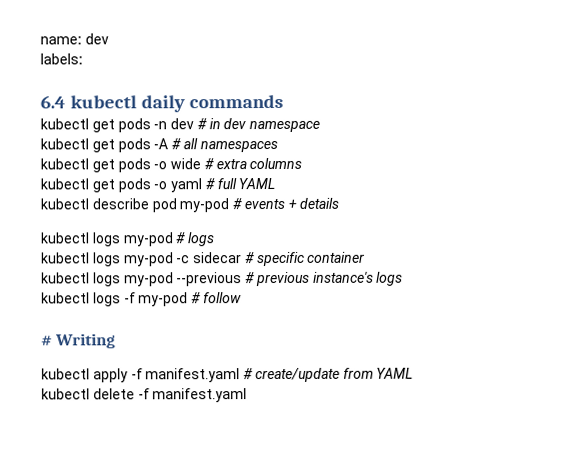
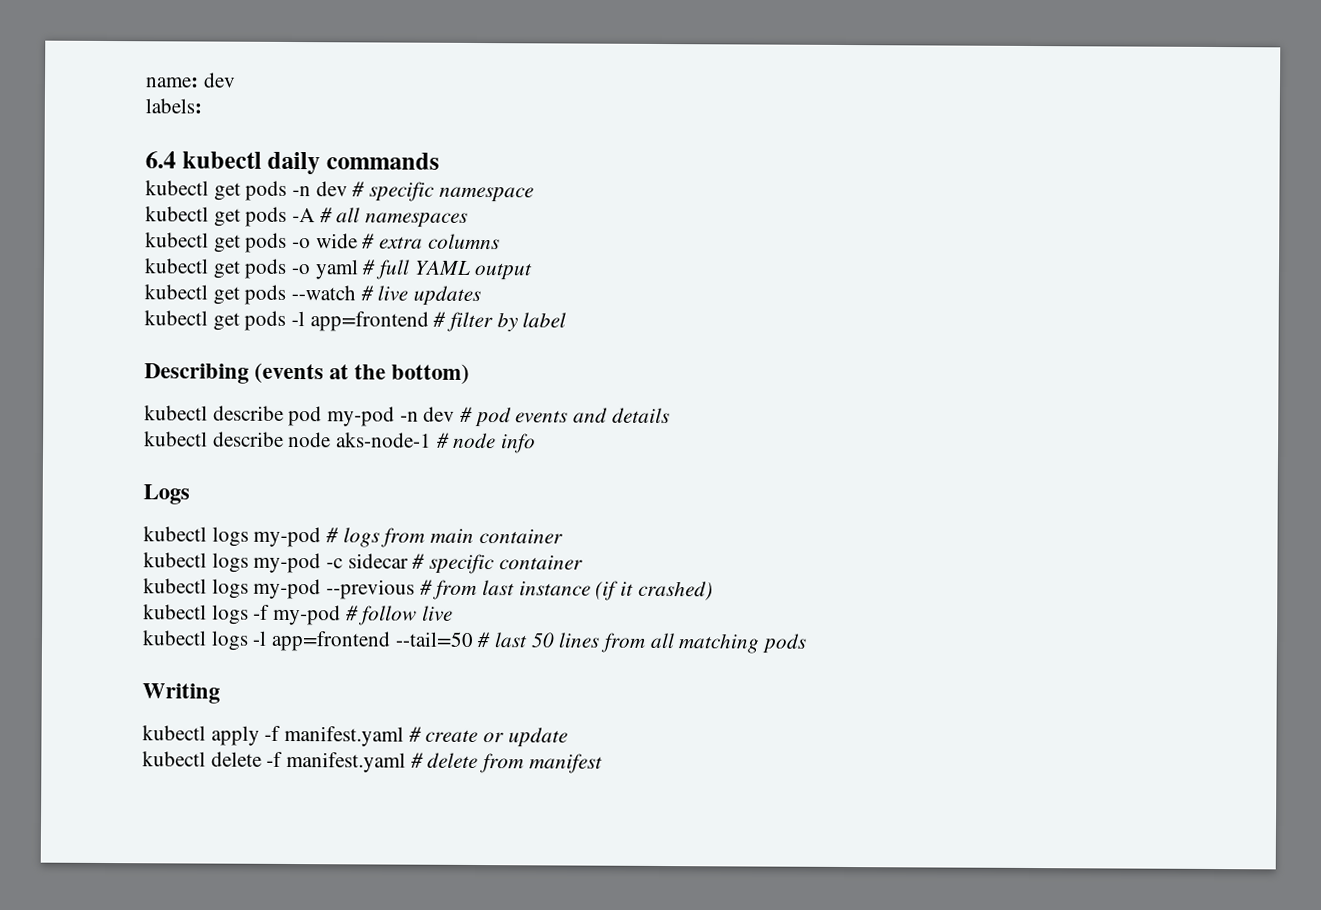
- kubectl get pods -n dev # in dev namespace
+ kubectl get pods -n dev # specific namespace
- kubectl get pods -o yaml # full YAML
- kubectl describe pod my-pod # events + details
+ kubectl get pods -o yaml # full YAML output
+ kubectl get pods --watch # live updates
+ kubectl get pods -l app=frontend # filter by label
+ Describing (events at the bottom)
+ kubectl describe pod my-pod -n dev # pod events and details
+ kubectl describe node aks-node-1 # node info
+ Logs
- kubectl logs my-pod # logs
+ kubectl logs my-pod # logs from main container
- kubectl logs my-pod --previous # previous instance's logs
+ kubectl logs my-pod --previous # from last instance (if it crashed)
- kubectl logs -f my-pod # follow
- # Writing
+ kubectl logs -f my-pod # follow live
+ kubectl logs -l app=frontend --tail=50 # last 50 lines from all matching pods
+ Writing
- kubectl apply -f manifest.yaml # create/update from YAML
+ kubectl apply -f manifest.yaml # create or update
- kubectl delete -f manifest.yaml
+ kubectl delete -f manifest.yaml # delete from manifest

